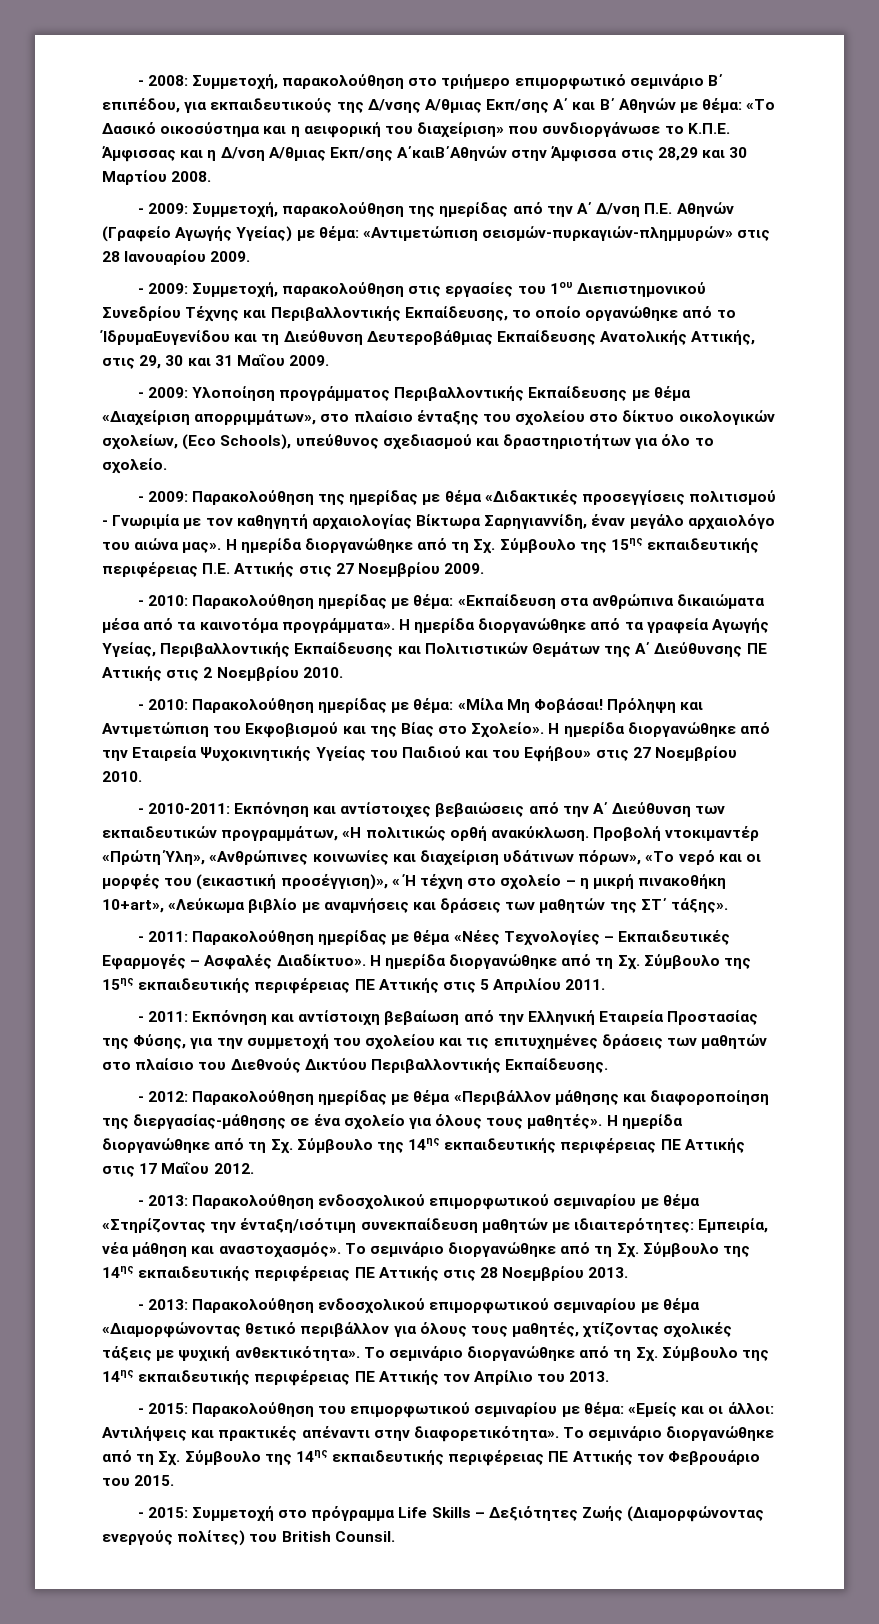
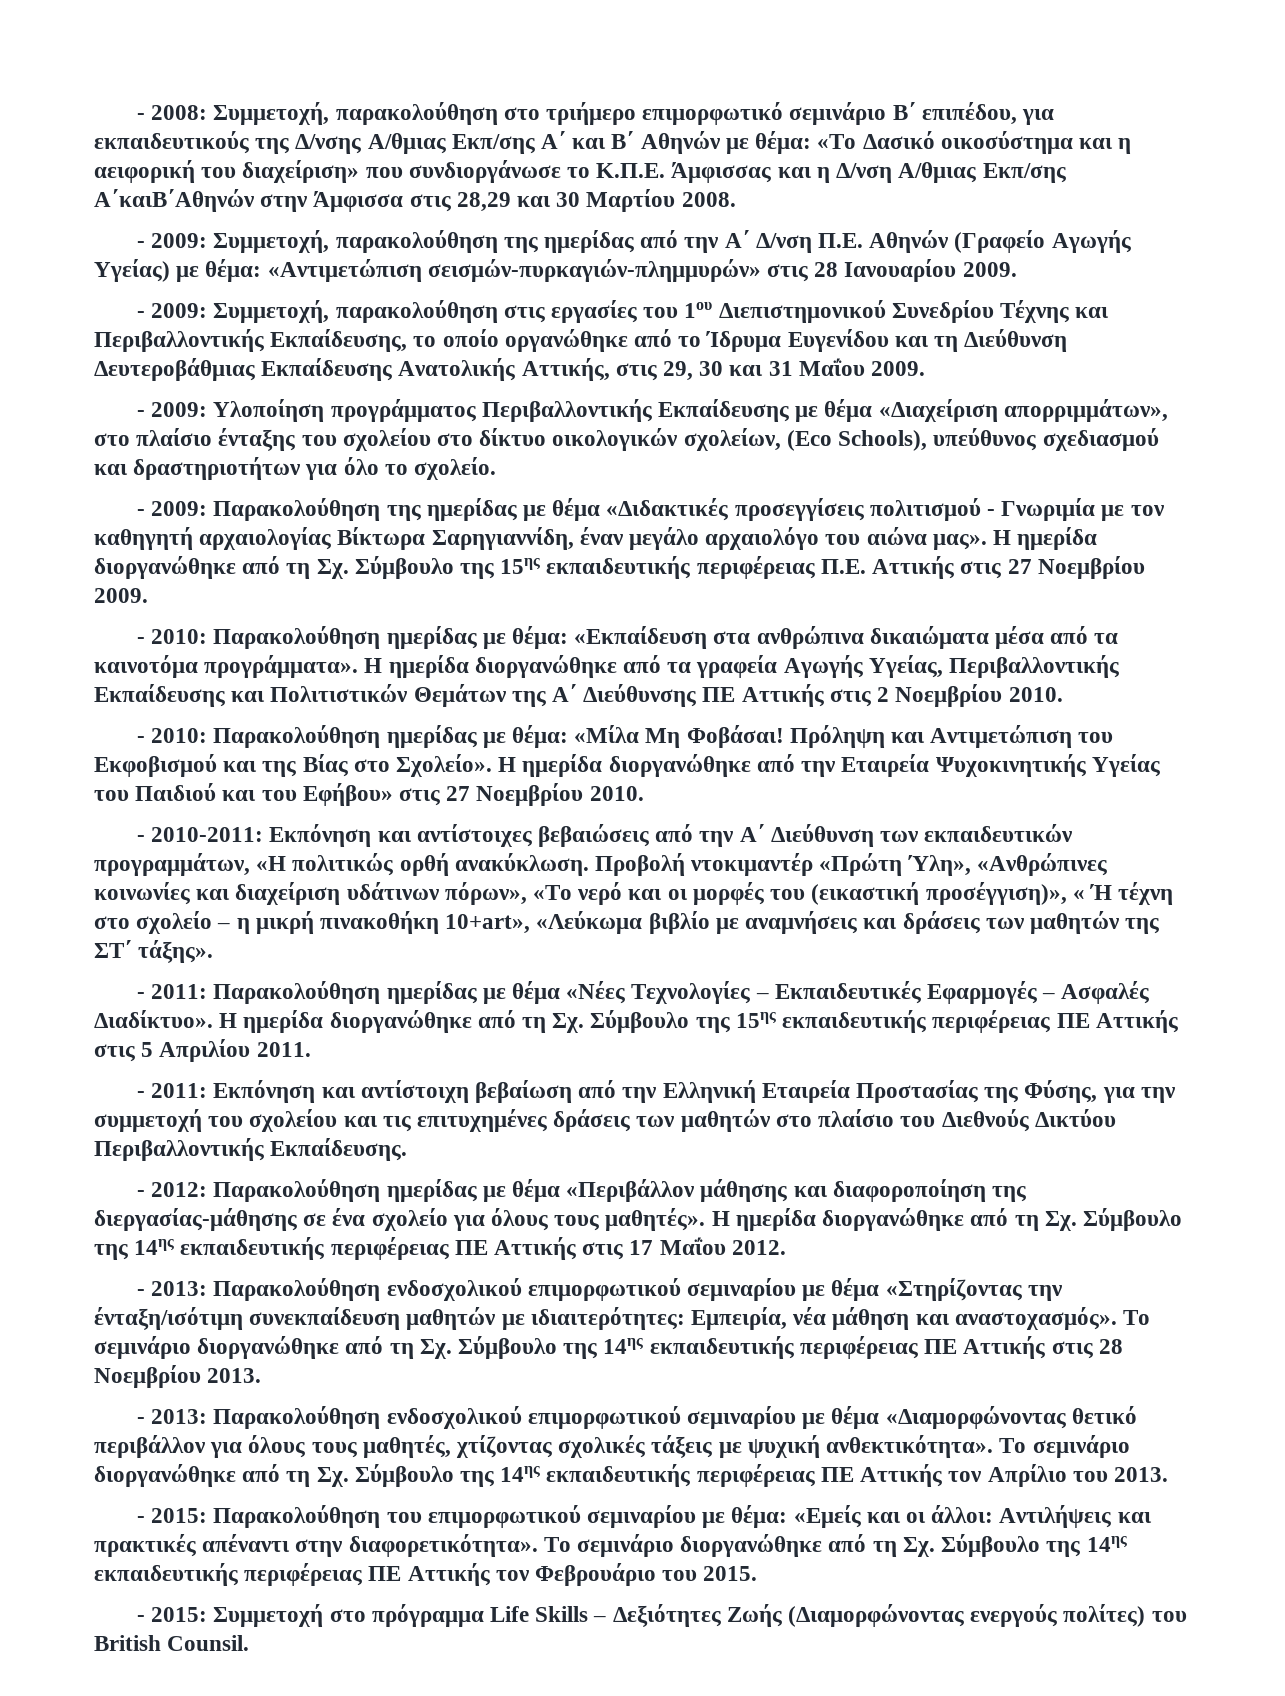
- - 2009: Συμμετοχή, παρακολούθηση στις εργασίες του 1ου Διεπιστημονικού Συνεδρίου Τέχνης και Περιβαλλοντικής Εκπαίδευσης, το οποίο οργανώθηκε από το ΊδρυμαΕυγενίδου και τη Διεύθυνση Δευτεροβάθμιας Εκπαίδευσης Ανατολικής Αττικής, στις 29, 30 και 31 Μαΐου 2009.
+ - 2009: Συμμετοχή, παρακολούθηση στις εργασίες του 1ου Διεπιστημονικού Συνεδρίου Τέχνης και Περιβαλλοντικής Εκπαίδευσης, το οποίο οργανώθηκε από το Ίδρυμα Ευγενίδου και τη Διεύθυνση Δευτεροβάθμιας Εκπαίδευσης Ανατολικής Αττικής, στις 29, 30 και 31 Μαΐου 2009.

